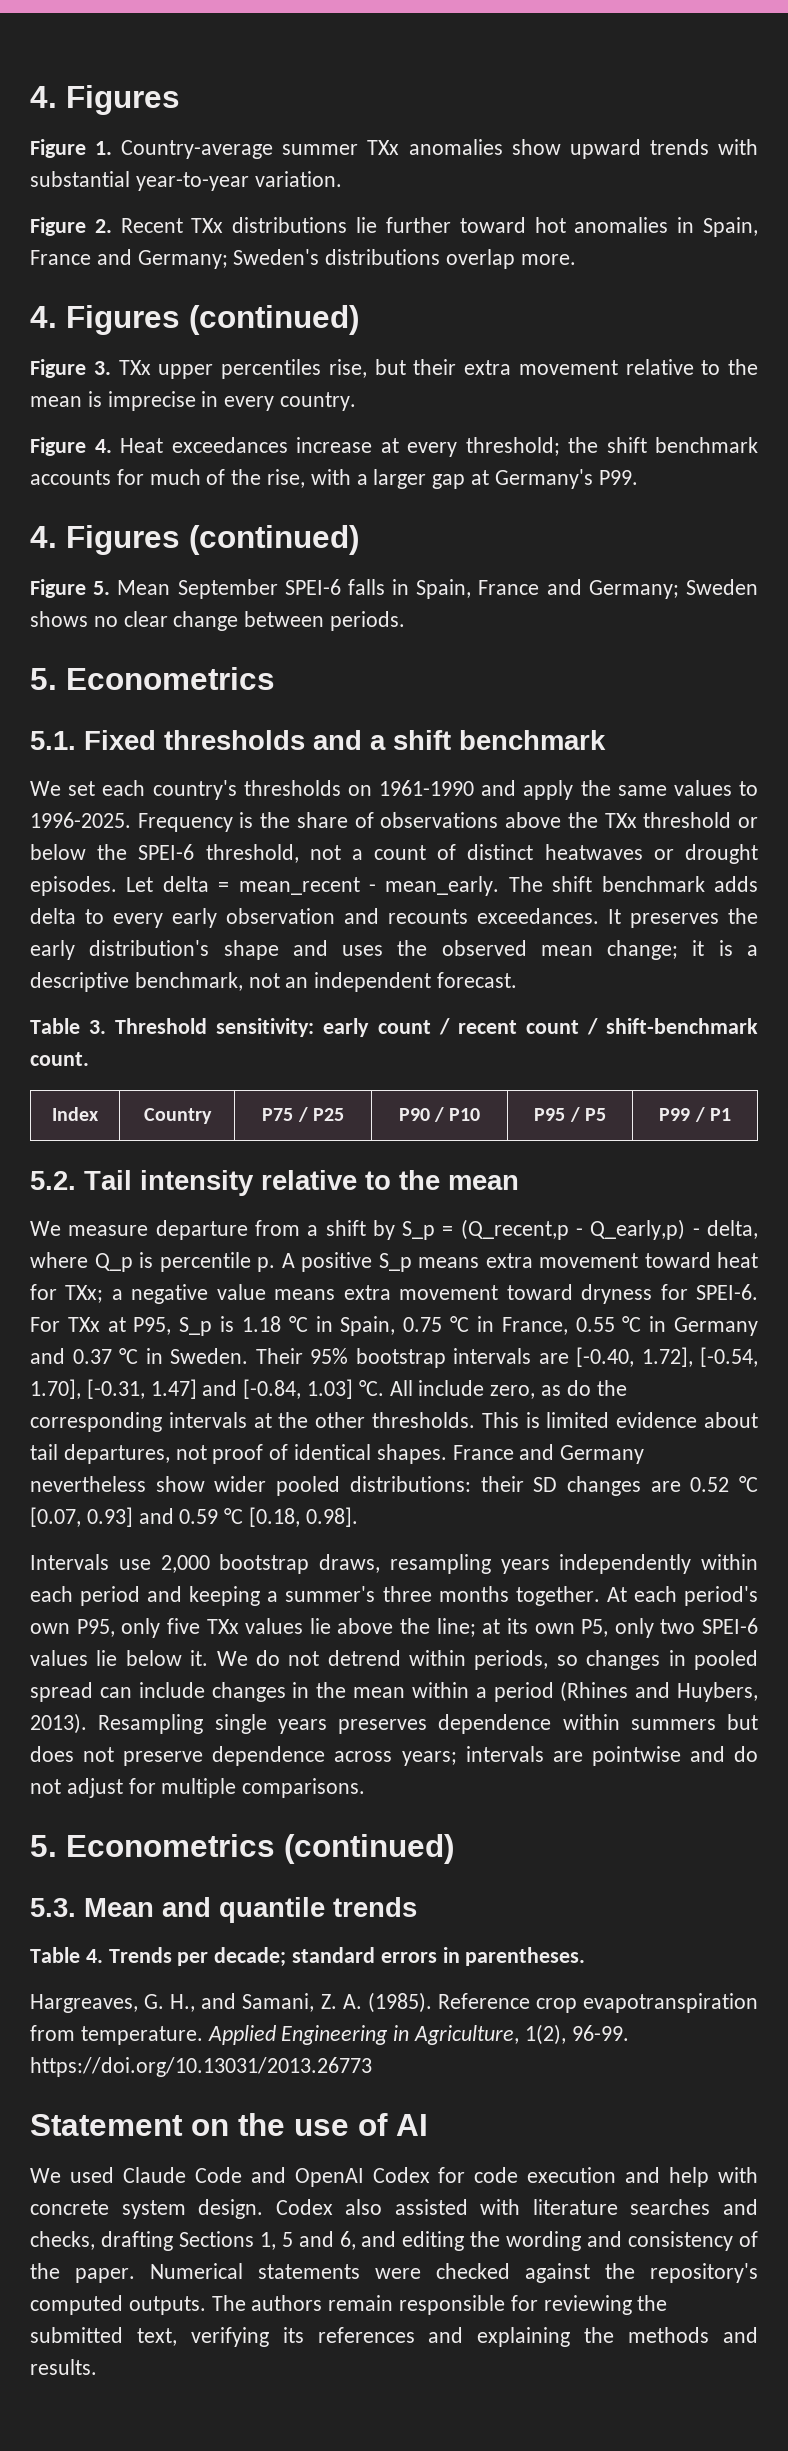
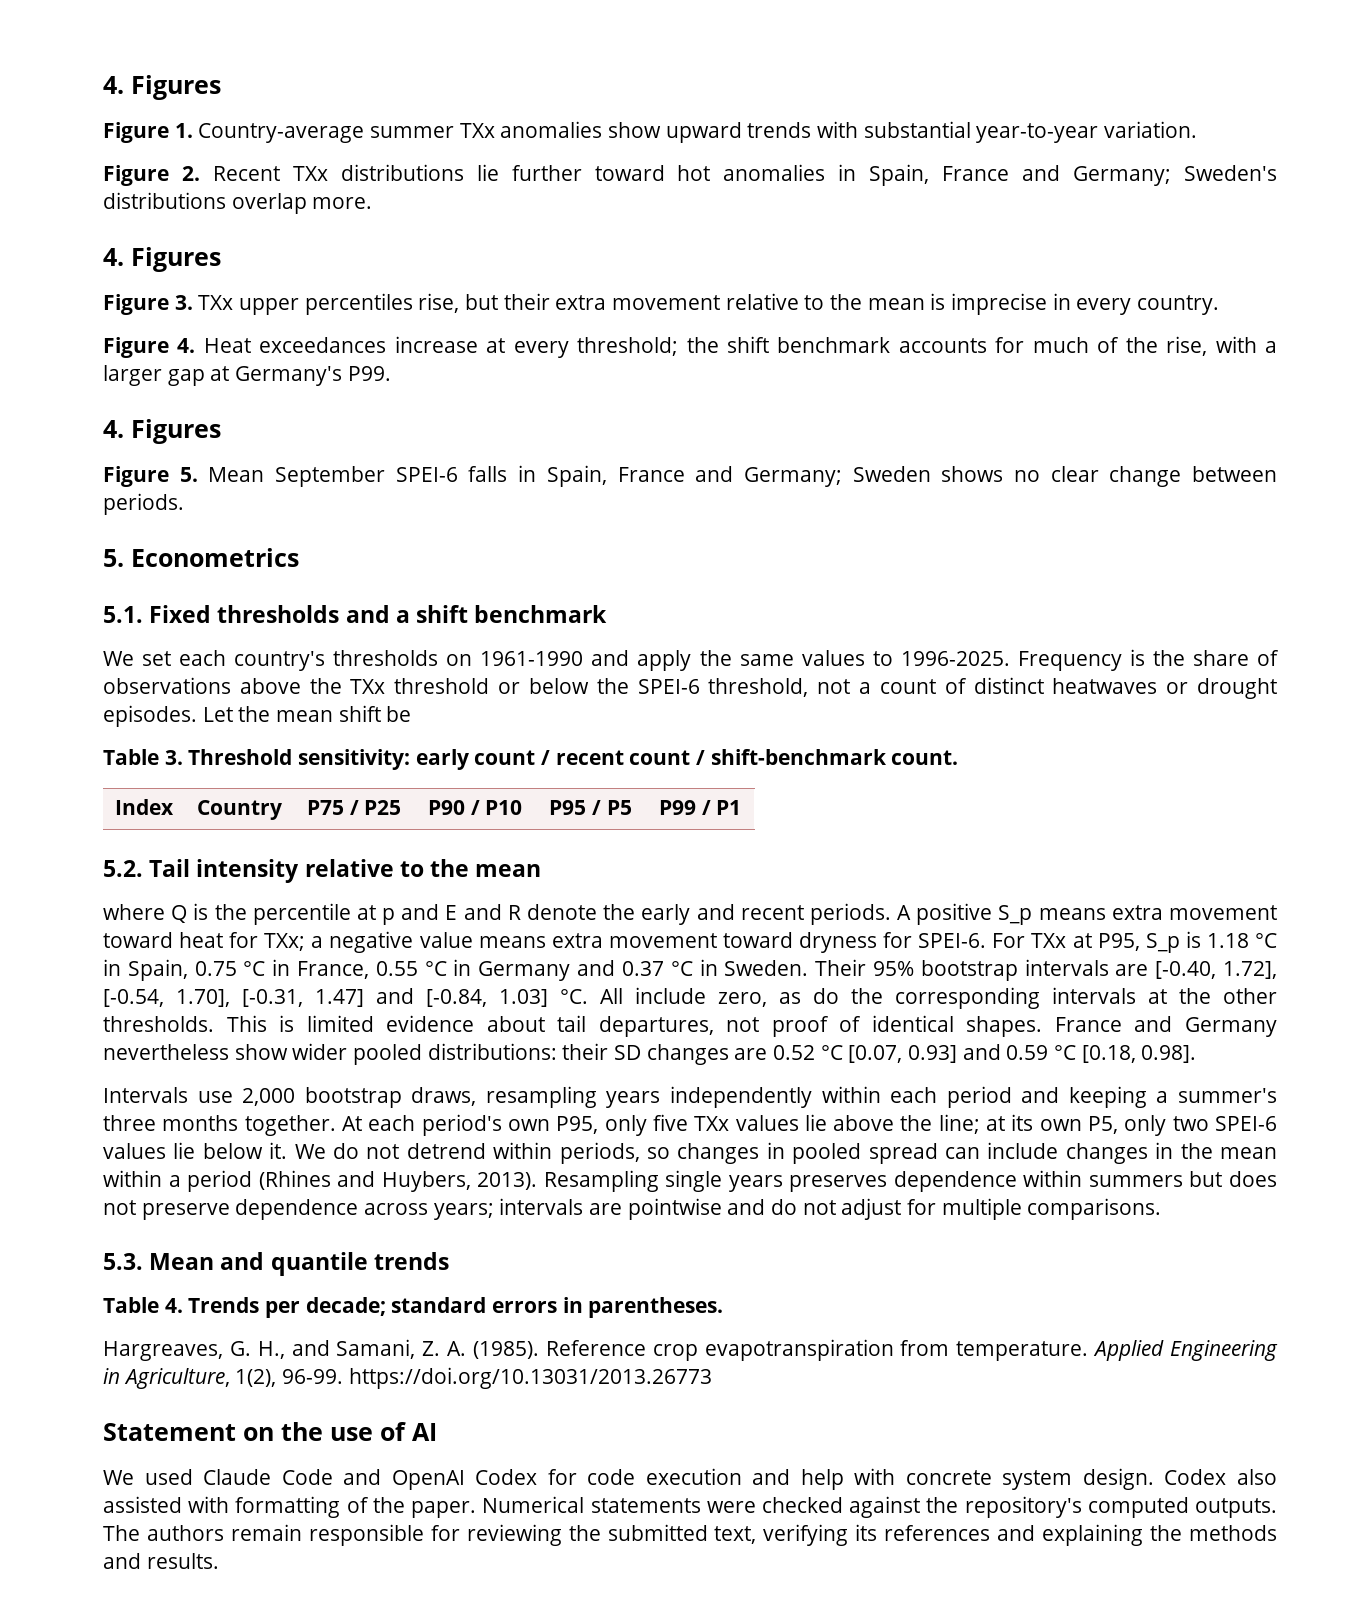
  Figure 2. Recent TXx distributions lie further toward hot anomalies in Spain, France and Germany; Sweden's distributions overlap more.
- 4. Figures (continued)
+ 4. Figures
  Figure 4. Heat exceedances increase at every threshold; the shift benchmark accounts for much of the rise, with a larger gap at Germany's P99.
- 4. Figures (continued)
+ 4. Figures
- Let delta = mean_recent - mean_early. The shift benchmark adds delta to every early observation and recounts exceedances. It preserves the early distribution's shape and uses the observed mean change; it is a descriptive benchmark, not an independent forecast.
+ Let the mean shift be
- We measure departure from a shift by S_p = (Q_recent,p - Q_early,p) - delta, where Q_p is percentile p. A positive S_p means extra movement toward heat for TXx; a negative value means extra movement toward dryness for SPEI-6.
+ where Q is the percentile at p and E and R denote the early and recent periods. A positive S_p means extra movement toward heat for TXx; a negative value means extra movement toward dryness for SPEI-6.
- 5. Econometrics (continued)
- Codex also assisted with literature searches and checks, drafting Sections 1, 5 and 6, and editing the wording and consistency of the paper.
+ Codex also assisted with formatting of the paper.

